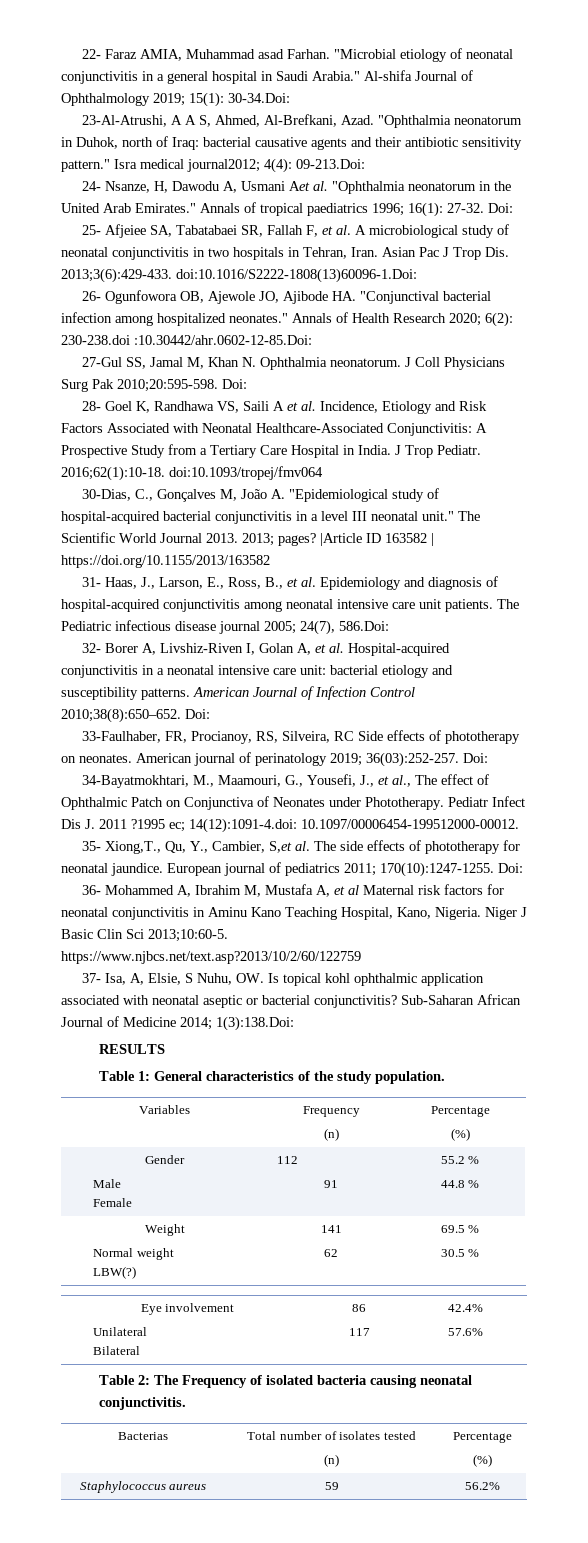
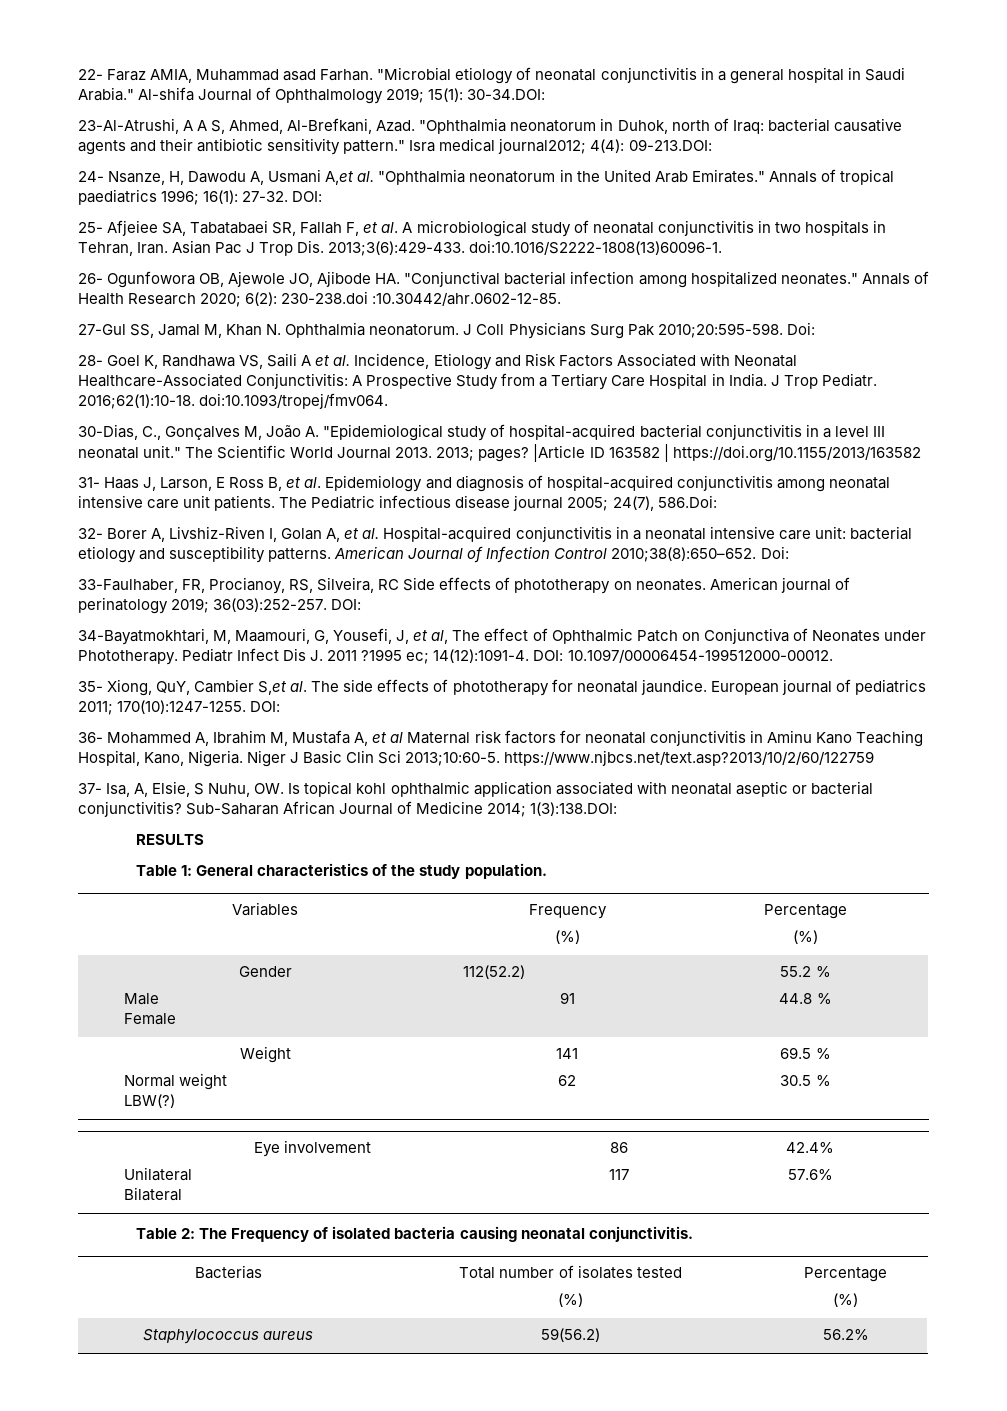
- Al-shifa Journal of Ophthalmology 2019; 15(1): 30-34.Doi:
+ Al-shifa Journal of Ophthalmology 2019; 15(1): 30-34.DOI:
- Isra medical journal2012; 4(4): 09-213.Doi:
+ Isra medical journal2012; 4(4): 09-213.DOI:
- 24- Nsanze, H, Dawodu A, Usmani Aet al. "Ophthalmia neonatorum in the United Arab Emirates."
+ 24- Nsanze, H, Dawodu A, Usmani A,et al. "Ophthalmia neonatorum in the United Arab Emirates."
- Annals of tropical paediatrics 1996; 16(1): 27-32. Doi:
+ Annals of tropical paediatrics 1996; 16(1): 27-32. DOI:
- Asian Pac J Trop Dis. 2013;3(6):429-433. doi:10.1016/S2222-1808(13)60096-1.Doi:
+ Asian Pac J Trop Dis. 2013;3(6):429-433. doi:10.1016/S2222-1808(13)60096-1.
- Annals of Health Research 2020; 6(2): 230-238.doi :10.30442/ahr.0602-12-85.Doi:
+ Annals of Health Research 2020; 6(2): 230-238.doi :10.30442/ahr.0602-12-85.
- 2016;62(1):10-18. doi:10.1093/tropej/fmv064
+ 2016;62(1):10-18. doi:10.1093/tropej/fmv064.
- 31- Haas, J., Larson, E., Ross, B., et al. Epidemiology and diagnosis of hospital-acquired conjunctivitis among neonatal intensive care unit patients.
+ 31- Haas J, Larson, E Ross B, et al. Epidemiology and diagnosis of hospital-acquired conjunctivitis among neonatal intensive care unit patients.
- American journal of perinatology 2019; 36(03):252-257. Doi:
+ American journal of perinatology 2019; 36(03):252-257. DOI:
- 34-Bayatmokhtari, M., Maamouri, G., Yousefi, J., et al., The effect of Ophthalmic Patch on Conjunctiva of Neonates under Phototherapy.
+ 34-Bayatmokhtari, M, Maamouri, G, Yousefi, J, et al, The effect of Ophthalmic Patch on Conjunctiva of Neonates under Phototherapy.
- Pediatr Infect Dis J. 2011 ?1995 ec; 14(12):1091-4.doi: 10.1097/00006454-199512000-00012.
+ Pediatr Infect Dis J. 2011 ?1995 ec; 14(12):1091-4. DOI: 10.1097/00006454-199512000-00012.
- 35- Xiong,T., Qu, Y., Cambier, S,et al. The side effects of phototherapy for neonatal jaundice.
+ 35- Xiong, QuY, Cambier S,et al. The side effects of phototherapy for neonatal jaundice.
- European journal of pediatrics 2011; 170(10):1247-1255. Doi:
+ European journal of pediatrics 2011; 170(10):1247-1255. DOI:
- Sub-Saharan African Journal of Medicine 2014; 1(3):138.Doi:
+ Sub-Saharan African Journal of Medicine 2014; 1(3):138.DOI:
  Variables | Frequency
- (n) | Percentage
+ (%) | Percentage
  Gender
  Male
- Female | 112
+ Female | 112(52.2)
  Bacterias | Total number of isolates tested
- (n) | Percentage
+ (%) | Percentage
- Staphylococcus aureus | 59 | 56.2%
+ Staphylococcus aureus | 59(56.2) | 56.2%

